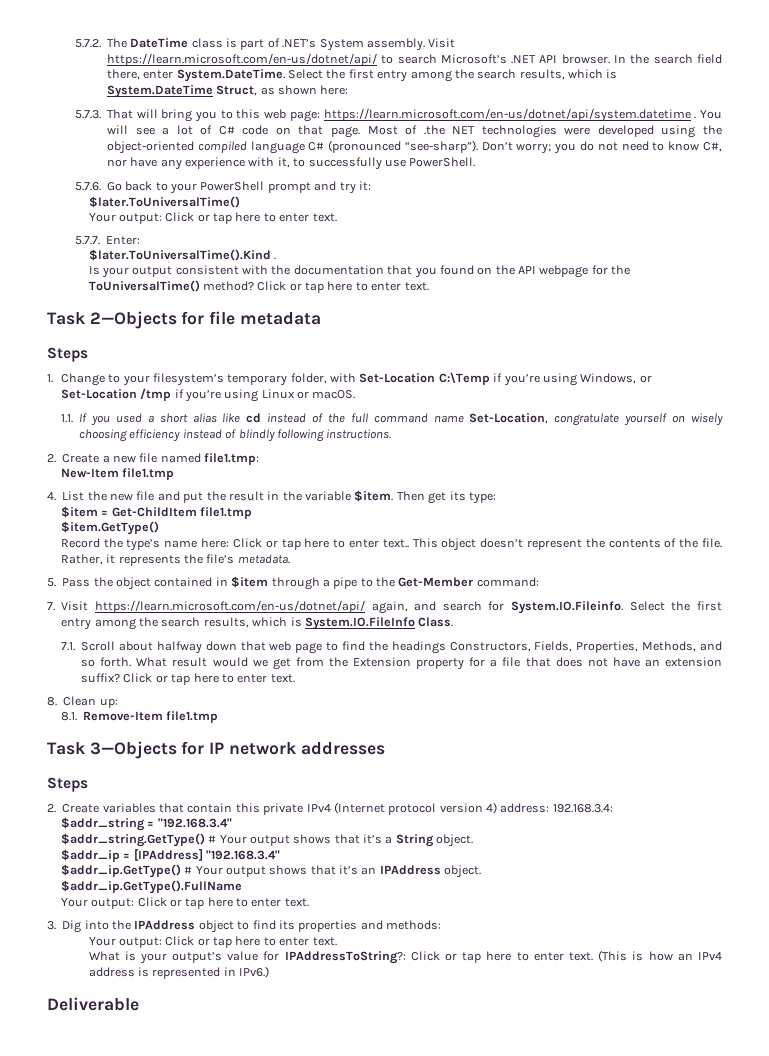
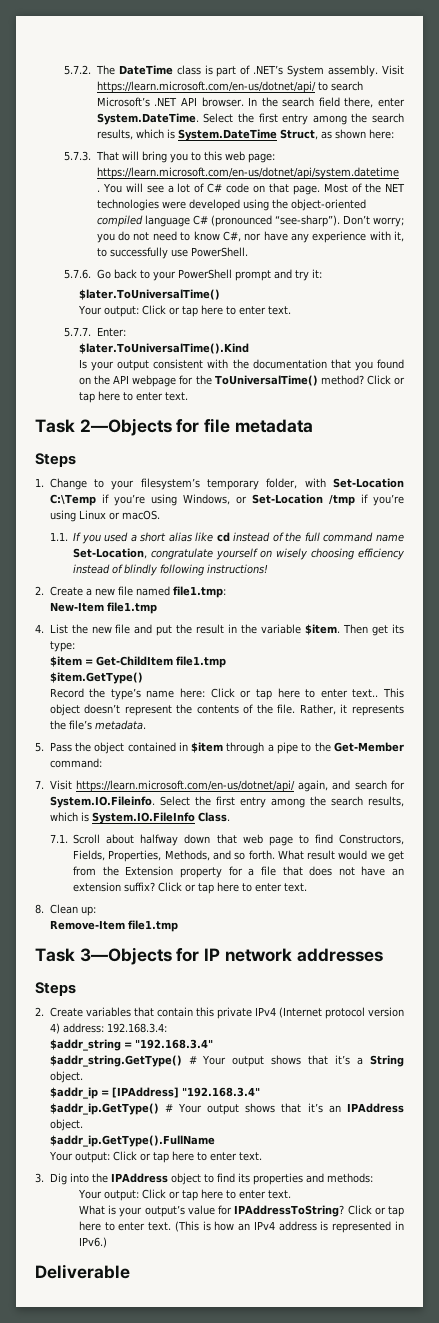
- Most of .the NET technologies were developed using the object-oriented compiled language C# (pronounced “see-sharp”).
+ Most of the NET technologies were developed using the object-oriented compiled language C# (pronounced “see-sharp”).
- $later.ToUniversalTime().Kind .
+ $later.ToUniversalTime().Kind
- 1.1. If you used a short alias like cd instead of the full command name Set-Location, congratulate yourself on wisely choosing efficiency instead of blindly following instructions.
+ 1.1. If you used a short alias like cd instead of the full command name Set-Location, congratulate yourself on wisely choosing efficiency instead of blindly following instructions!
- 7.1. Scroll about halfway down that web page to find the headings Constructors, Fields, Properties, Methods, and so forth.
+ 7.1. Scroll about halfway down that web page to find Constructors, Fields, Properties, Methods, and so forth.
- 8.1. Remove-Item file1.tmp
+ Remove-Item file1.tmp
- What is your output’s value for IPAddressToString?: Click or tap here to enter text.
+ What is your output’s value for IPAddressToString? Click or tap here to enter text.

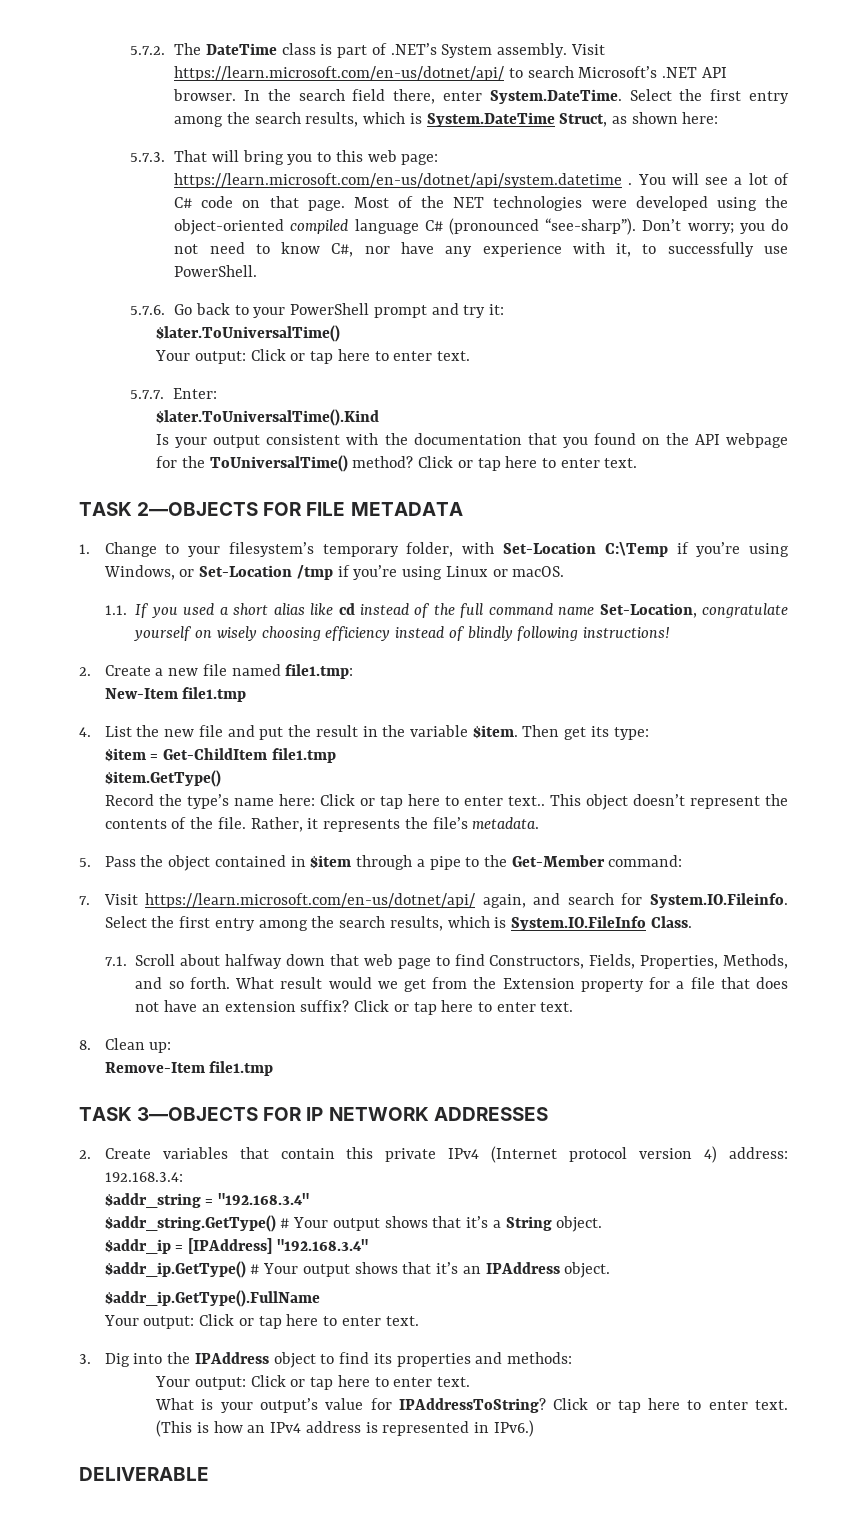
- Task 2—Objects for file metadata
- Steps
+ TASK 2—OBJECTS FOR FILE METADATA
- Task 3—Objects for IP network addresses
- Steps
+ TASK 3—OBJECTS FOR IP NETWORK ADDRESSES
- Deliverable
+ DELIVERABLE

